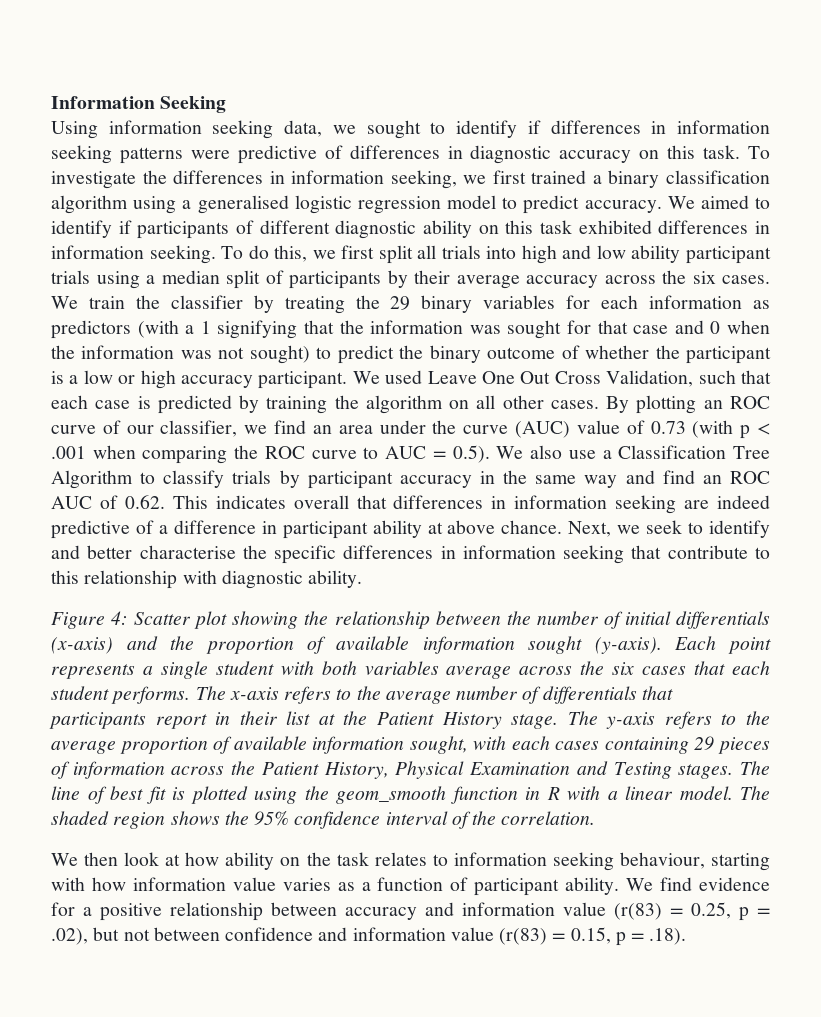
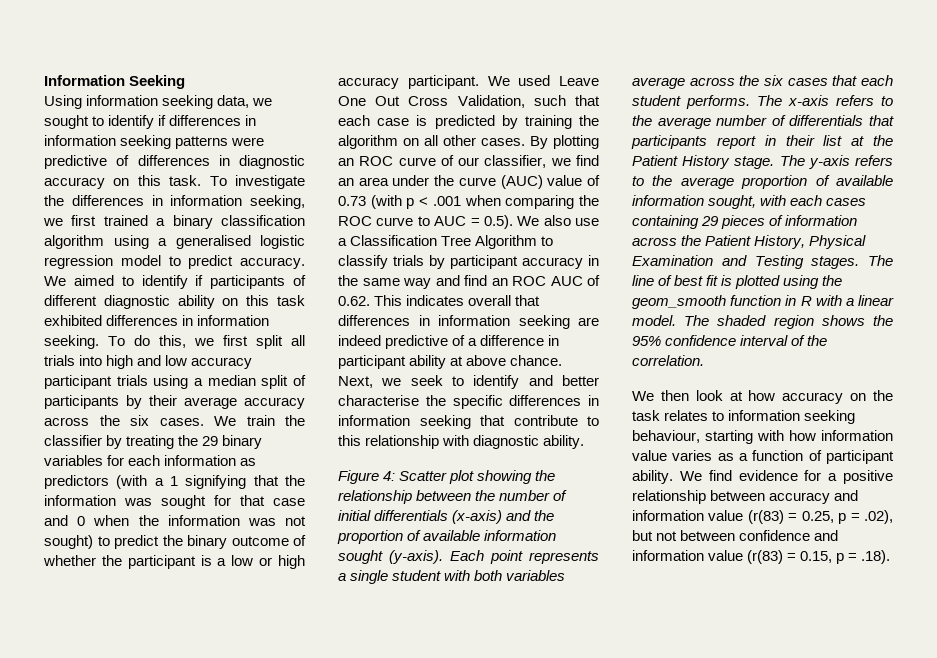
- To do this, we first split all trials into high and low ability participant trials using a median split of participants by their average accuracy across the six cases.
+ To do this, we first split all trials into high and low accuracy participant trials using a median split of participants by their average accuracy across the six cases.
- We then look at how ability on the task relates to information seeking behaviour, starting with how information value varies as a function of participant ability.
+ We then look at how accuracy on the task relates to information seeking behaviour, starting with how information value varies as a function of participant ability.

